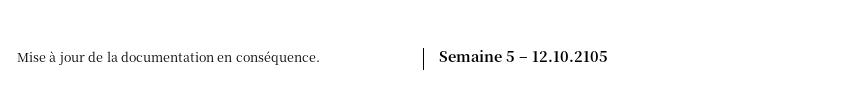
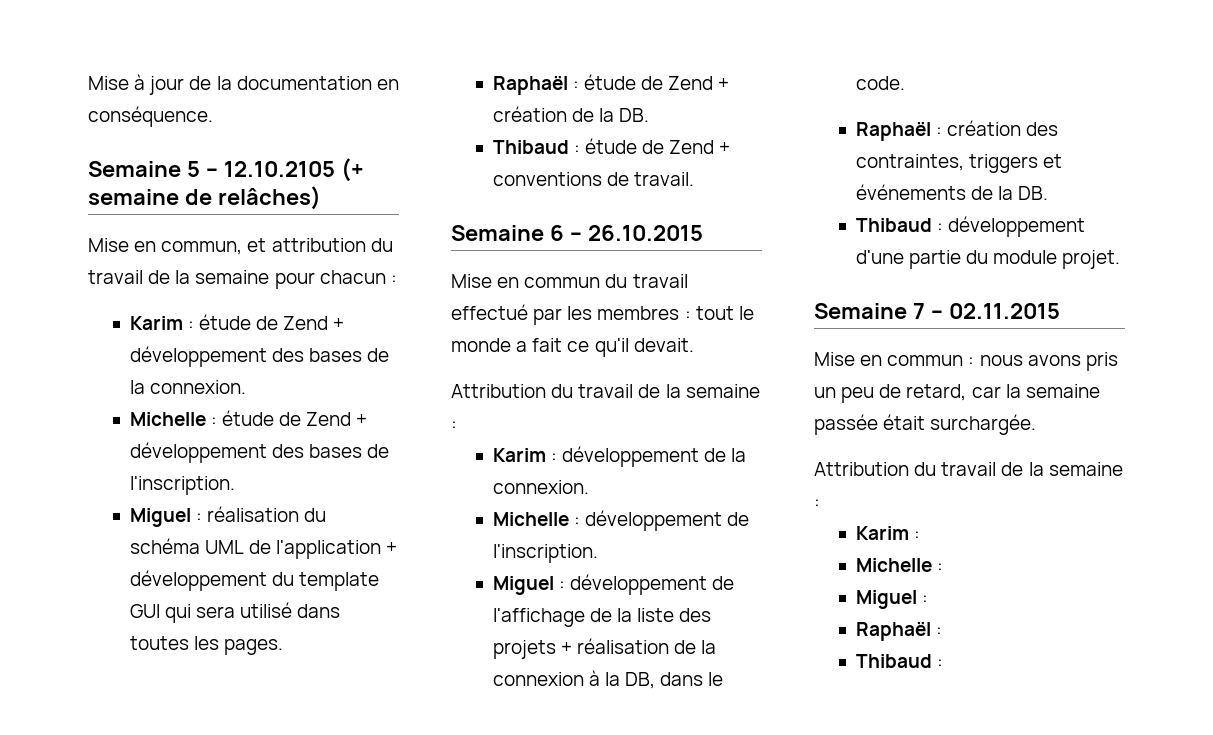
- Semaine 5 – 12.10.2105
+ Semaine 5 – 12.10.2105 (+ semaine de relâches)
+ Mise en commun, et attribution du travail de la semaine pour chacun :
+ Karim : étude de Zend + développement des bases de la connexion.
+ Michelle : étude de Zend + développement des bases de l'inscription.
+ Miguel : réalisation du schéma UML de l'application + développement du template GUI qui sera utilisé dans toutes les pages.
+ Raphaël : étude de Zend + création de la DB.
+ Thibaud : étude de Zend + conventions de travail.
+ Semaine 6 – 26.10.2015
+ Mise en commun du travail effectué par les membres : tout le monde a fait ce qu'il devait.
+ Attribution du travail de la semaine :
+ Karim : développement de la connexion.
+ Michelle : développement de l'inscription.
+ Miguel : développement de l'affichage de la liste des projets + réalisation de la connexion à la DB, dans le code.
+ Raphaël : création des contraintes, triggers et événements de la DB.
+ Thibaud : développement d'une partie du module projet.
+ Semaine 7 – 02.11.2015
+ Mise en commun : nous avons pris un peu de retard, car la semaine passée était surchargée.
+ Attribution du travail de la semaine :
+ Karim :
+ Michelle :
+ Miguel :
+ Raphaël :
+ Thibaud :

